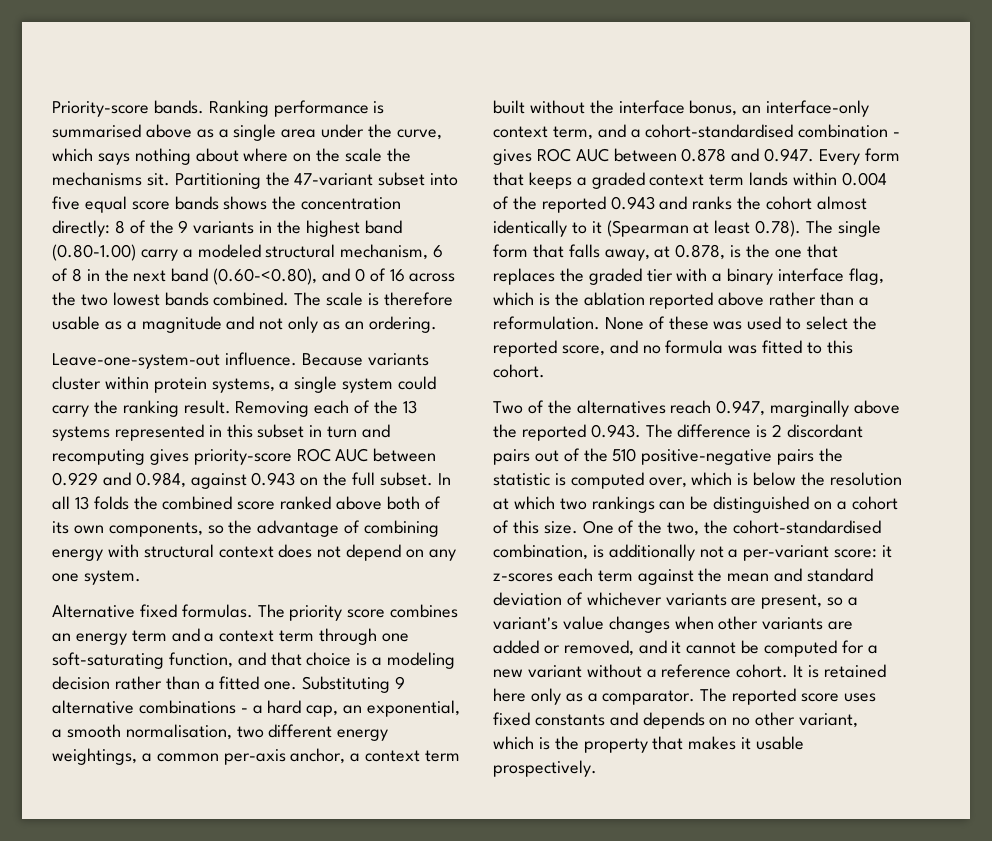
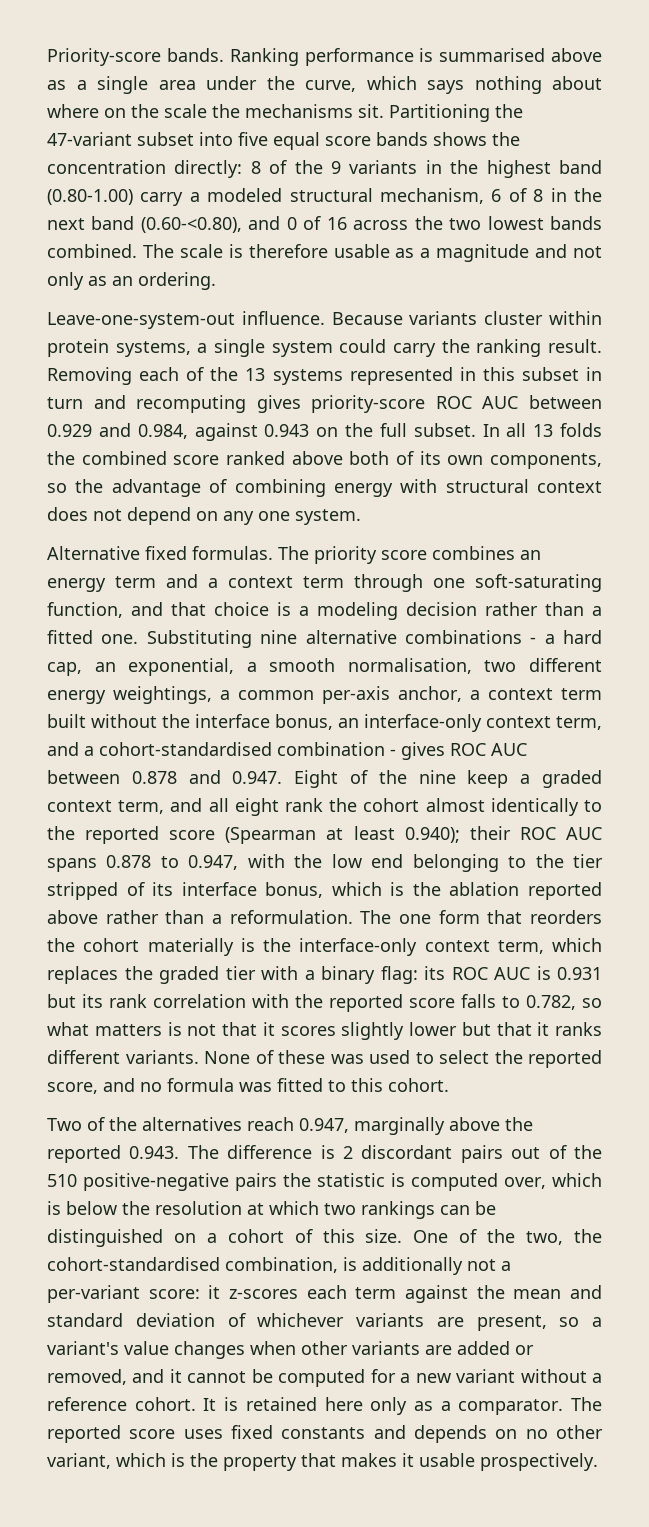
- Substituting 9 alternative combinations - a hard cap, an exponential, a smooth normalisation, two different energy weightings, a common per-axis anchor, a context term built without the interface bonus, an interface-only context term, and a cohort-standardised combination - gives ROC AUC between 0.878 and 0.947. Every form that keeps a graded context term lands within 0.004 of the reported 0.943 and ranks the cohort almost identically to it (Spearman at least 0.78). The single form that falls away, at 0.878, is the one that replaces the graded tier with a binary interface flag, which is the ablation reported above rather than a reformulation.
+ Substituting nine alternative combinations - a hard cap, an exponential, a smooth normalisation, two different energy weightings, a common per-axis anchor, a context term built without the interface bonus, an interface-only context term, and a cohort-standardised combination - gives ROC AUC between 0.878 and 0.947. Eight of the nine keep a graded context term, and all eight rank the cohort almost identically to the reported score (Spearman at least 0.940); their ROC AUC spans 0.878 to 0.947, with the low end belonging to the tier stripped of its interface bonus, which is the ablation reported above rather than a reformulation.
+ The one form that reorders the cohort materially is the interface-only context term, which replaces the graded tier with a binary flag: its ROC AUC is 0.931 but its rank correlation with the reported score falls to 0.782, so what matters is not that it scores slightly lower but that it ranks different variants.

